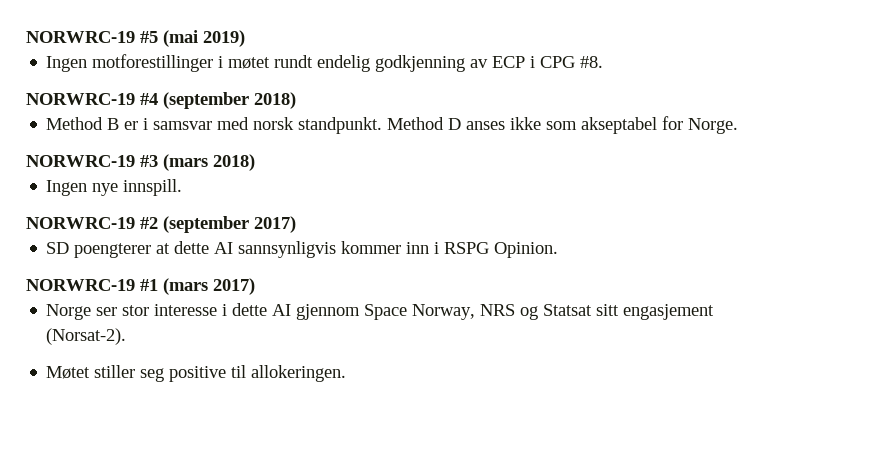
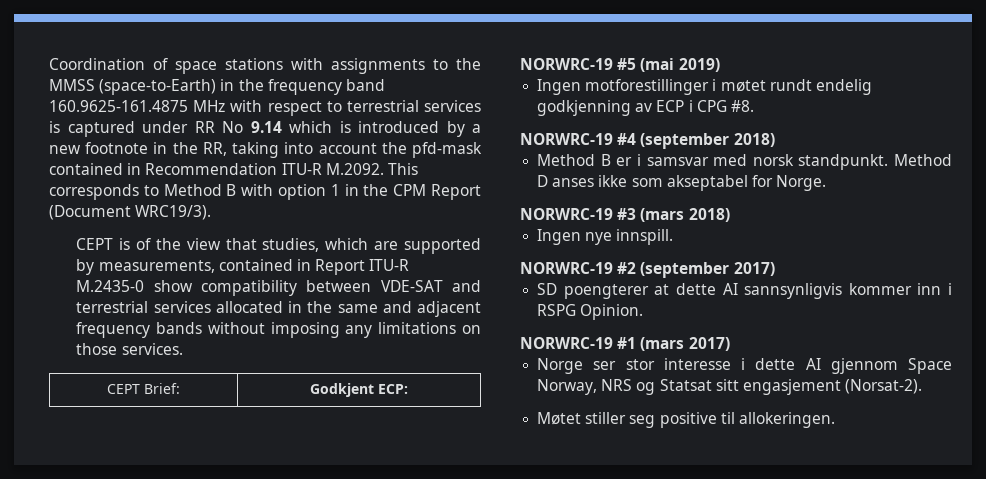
+ Coordination of space stations with assignments to the MMSS (space-to-Earth) in the frequency band 160.9625-161.4875 MHz with respect to terrestrial services is captured under RR No 9.14 which is introduced by a new footnote in the RR, taking into account the pfd-mask contained in Recommendation ITU-R M.2092. This corresponds to Method B with option 1 in the CPM Report (Document WRC19/3).
+ CEPT is of the view that studies, which are supported by measurements, contained in Report ITU-R M.2435-0 show compatibility between VDE-SAT and terrestrial services allocated in the same and adjacent frequency bands without imposing any limitations on those services.
+ CEPT Brief: | Godkjent ECP:

